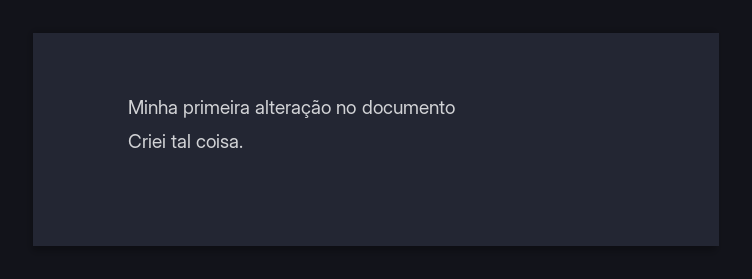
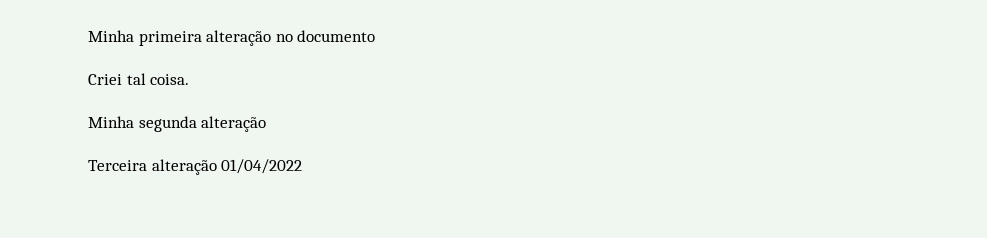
+ Minha segunda alteração
+ Terceira alteração 01/04/2022

